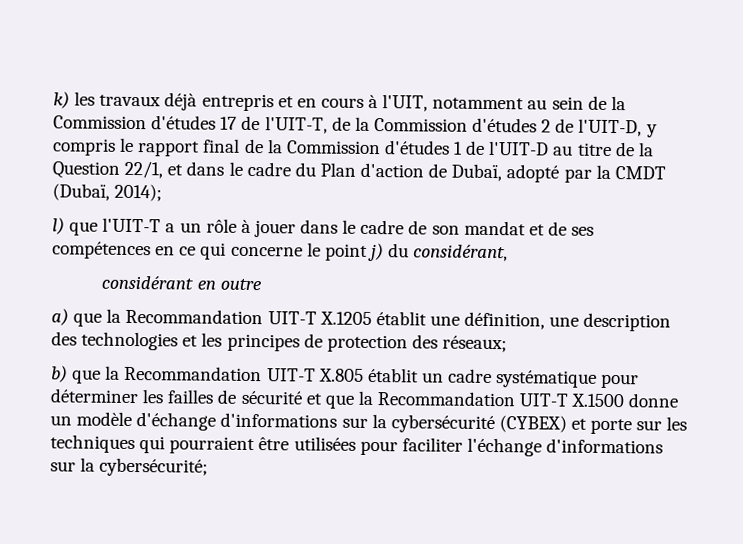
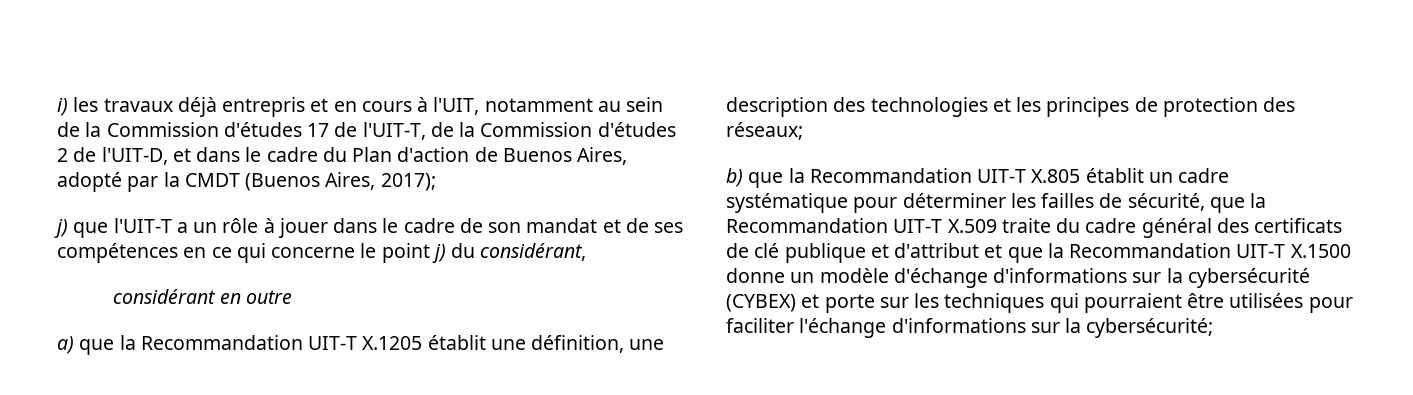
- k) les travaux déjà entrepris et en cours à l'UIT, notamment au sein de la Commission d'études 17 de l'UIT-T, de la Commission d'études 2 de l'UIT-D, y compris le rapport final de la Commission d'études 1 de l'UIT-D au titre de la Question 22/1, et dans le cadre du Plan d'action de Dubaï, adopté par la CMDT (Dubaï, 2014);
- l) que l'UIT-T a un rôle à jouer dans le cadre de son mandat et de ses compétences en ce qui concerne le point j) du considérant,
+ i) les travaux déjà entrepris et en cours à l'UIT, notamment au sein de la Commission d'études 17 de l'UIT-T, de la Commission d'études 2 de l'UIT-D, et dans le cadre du Plan d'action de Buenos Aires, adopté par la CMDT (Buenos Aires, 2017);
+ j) que l'UIT-T a un rôle à jouer dans le cadre de son mandat et de ses compétences en ce qui concerne le point j) du considérant,
- b) que la Recommandation UIT-T X.805 établit un cadre systématique pour déterminer les failles de sécurité et que la Recommandation UIT-T X.1500 donne un modèle d'échange d'informations sur la cybersécurité (CYBEX) et porte sur les techniques qui pourraient être utilisées pour faciliter l'échange d'informations sur la cybersécurité;
+ b) que la Recommandation UIT-T X.805 établit un cadre systématique pour déterminer les failles de sécurité, que la Recommandation UIT-T X.509 traite du cadre général des certificats de clé publique et d'attribut et que la Recommandation UIT-T X.1500 donne un modèle d'échange d'informations sur la cybersécurité (CYBEX) et porte sur les techniques qui pourraient être utilisées pour faciliter l'échange d'informations sur la cybersécurité;

